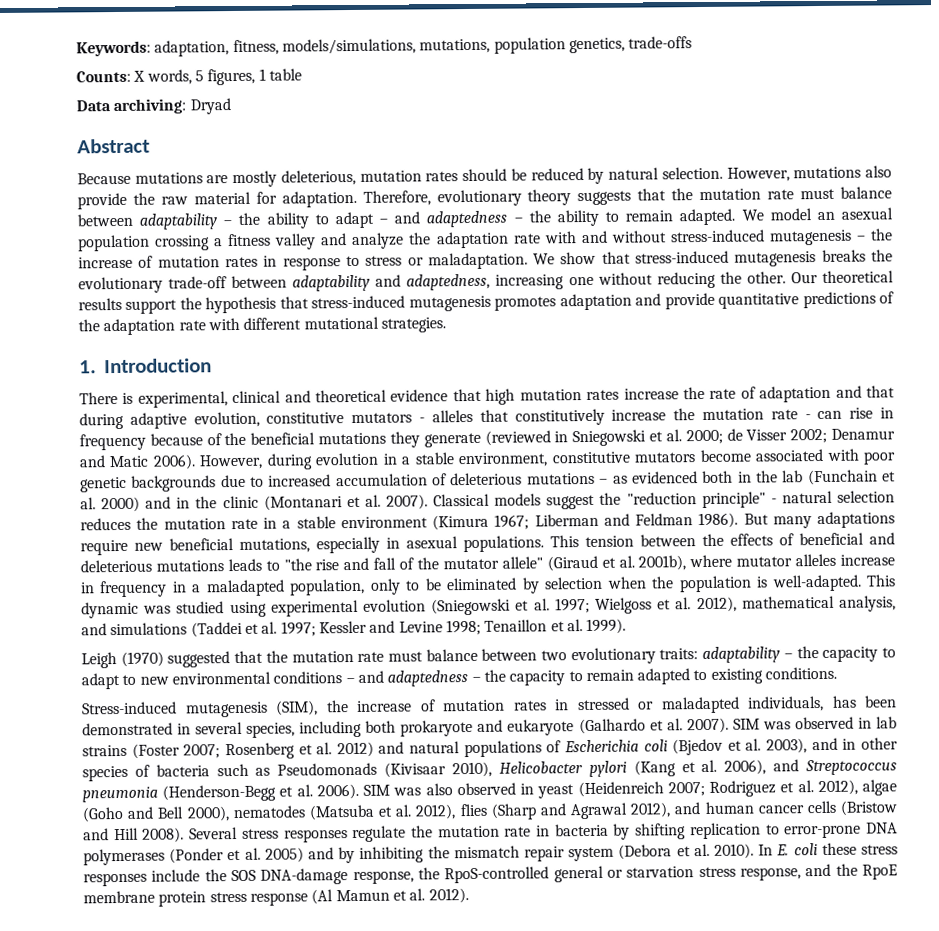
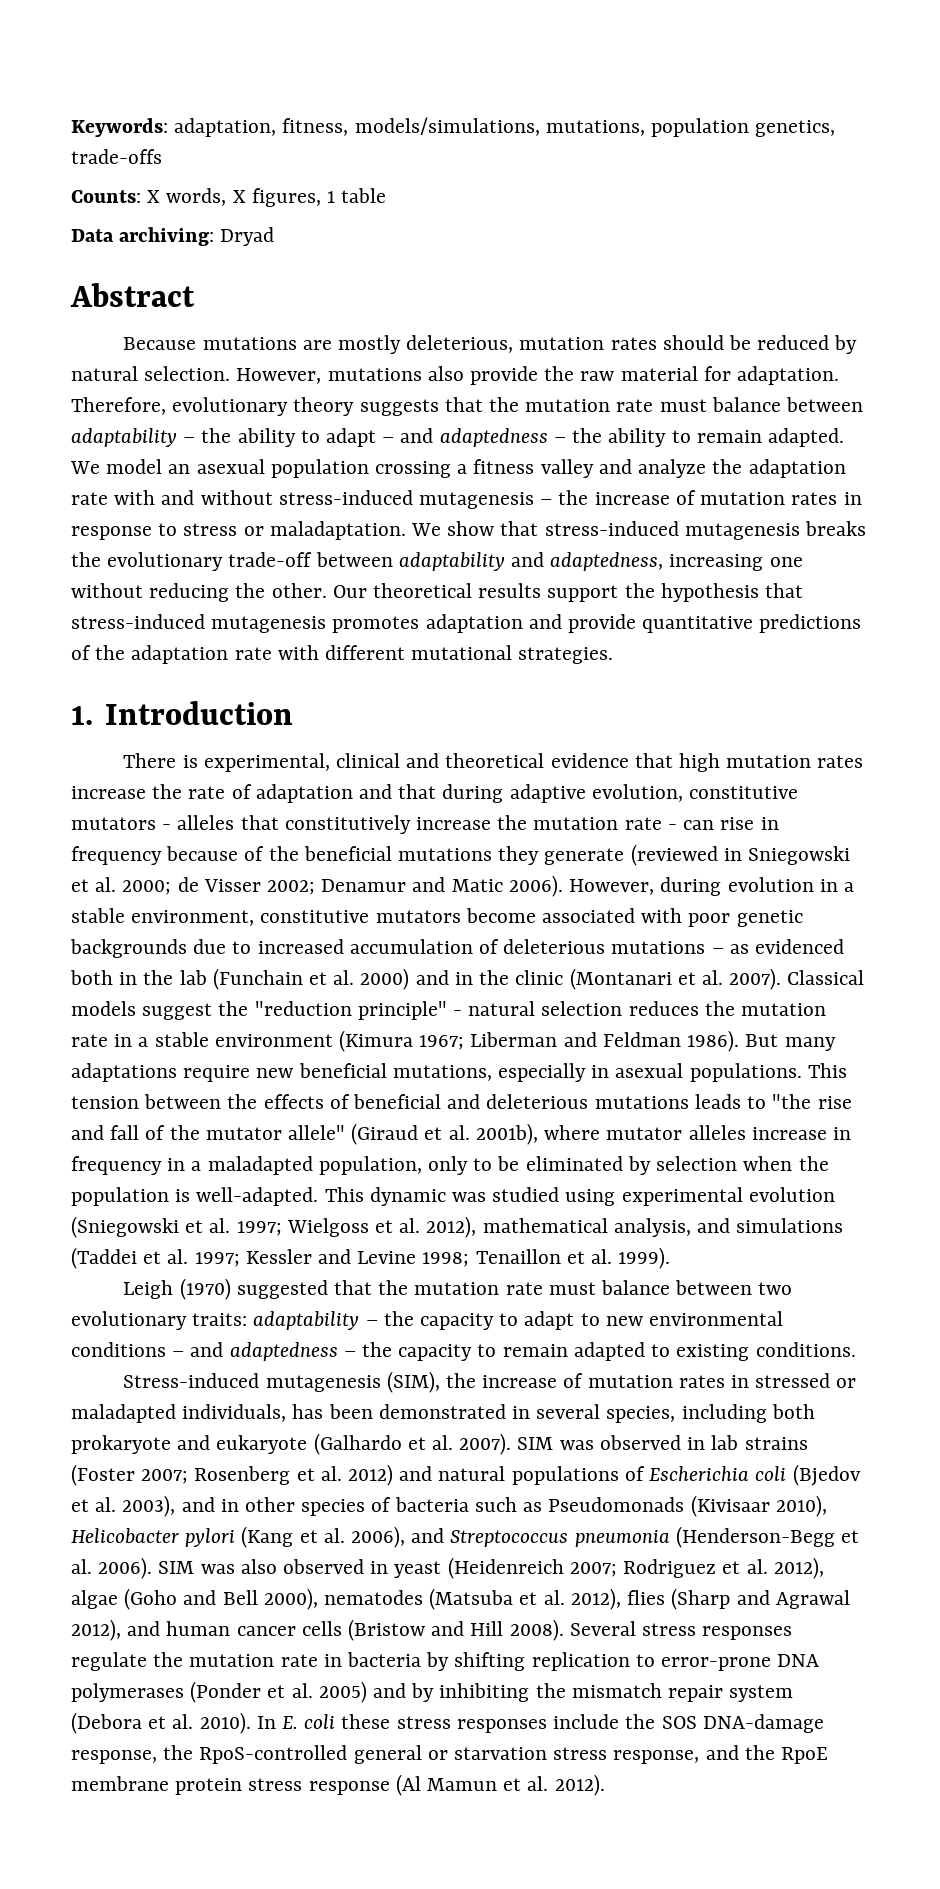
- Counts: X words, 5 figures, 1 table
+ Counts: X words, X figures, 1 table

